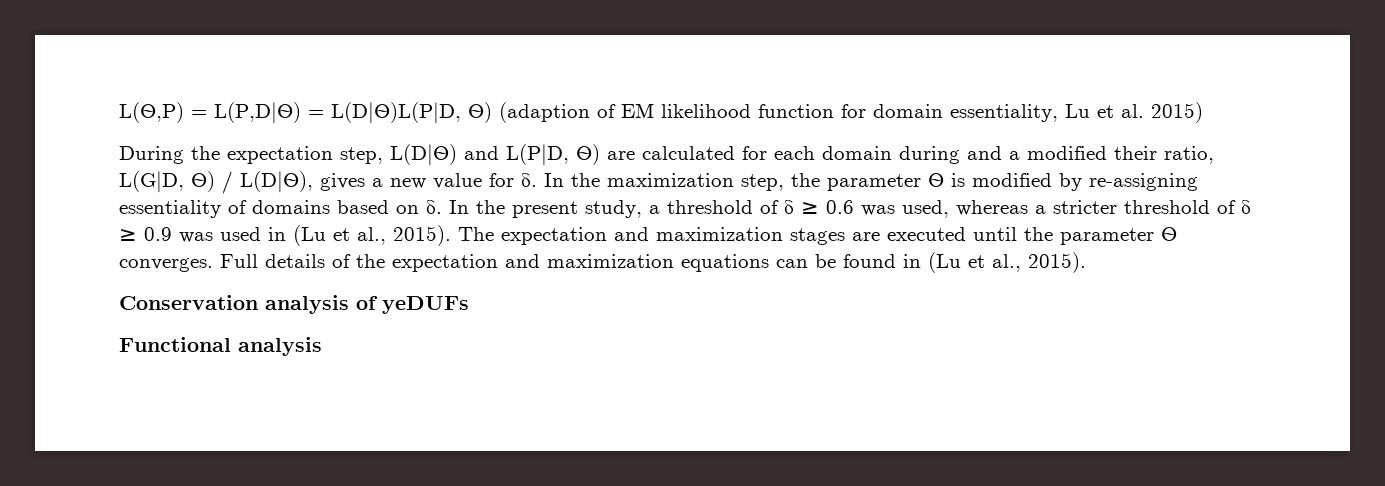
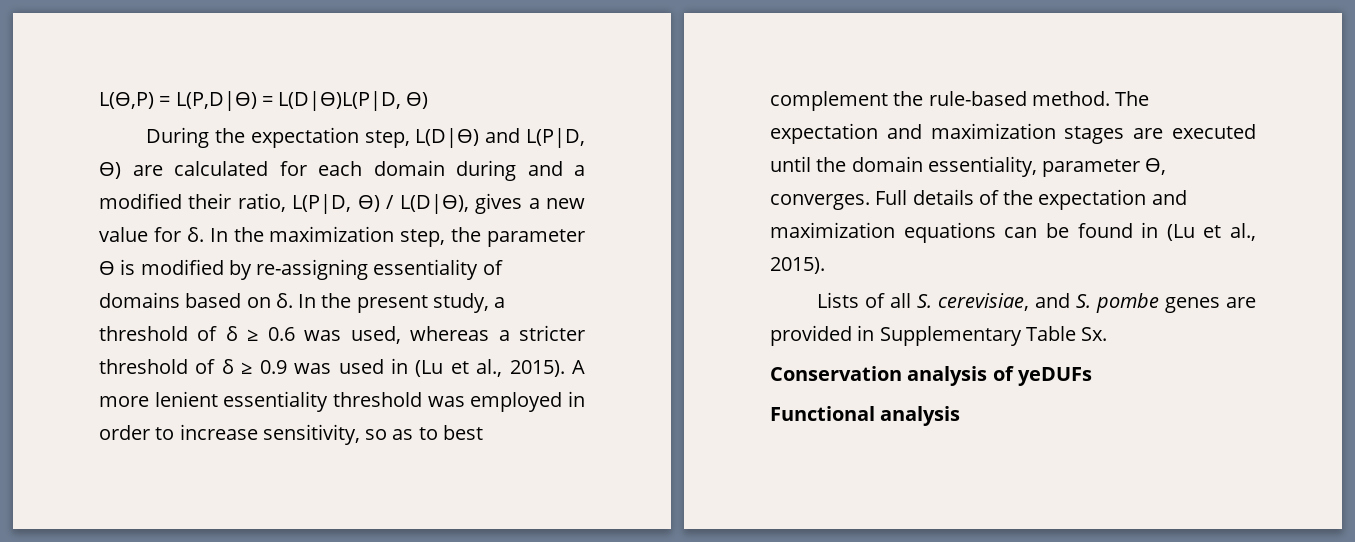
- L(Ө,P) = L(P,D|Ө) = L(D|Ө)L(P|D, Ө) (adaption of EM likelihood function for domain essentiality, Lu et al. 2015)
+ L(Ө,P) = L(P,D|Ө) = L(D|Ө)L(P|D, Ө)
- During the expectation step, L(D|Ө) and L(P|D, Ө) are calculated for each domain during and a modified their ratio, L(G|D, Ө) / L(D|Ө), gives a new value for δ.
+ During the expectation step, L(D|Ө) and L(P|D, Ө) are calculated for each domain during and a modified their ratio, L(P|D, Ө) / L(D|Ө), gives a new value for δ.
+ A more lenient essentiality threshold was employed in order to increase sensitivity, so as to best complement the rule-based method.
- The expectation and maximization stages are executed until the parameter Ө converges.
+ The expectation and maximization stages are executed until the domain essentiality, parameter Ө, converges.
+ Lists of all S. cerevisiae, and S. pombe genes are provided in Supplementary Table Sx.

